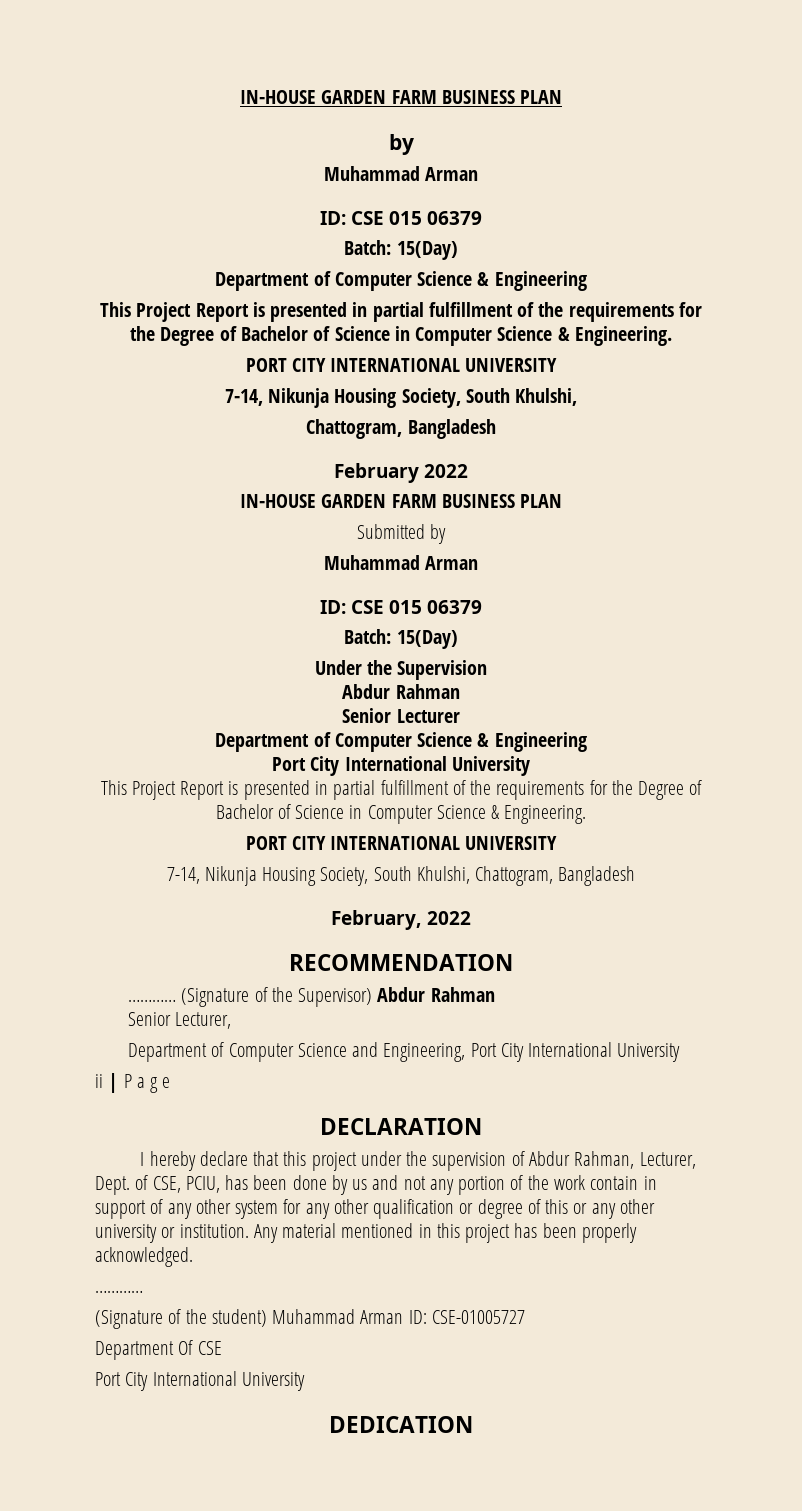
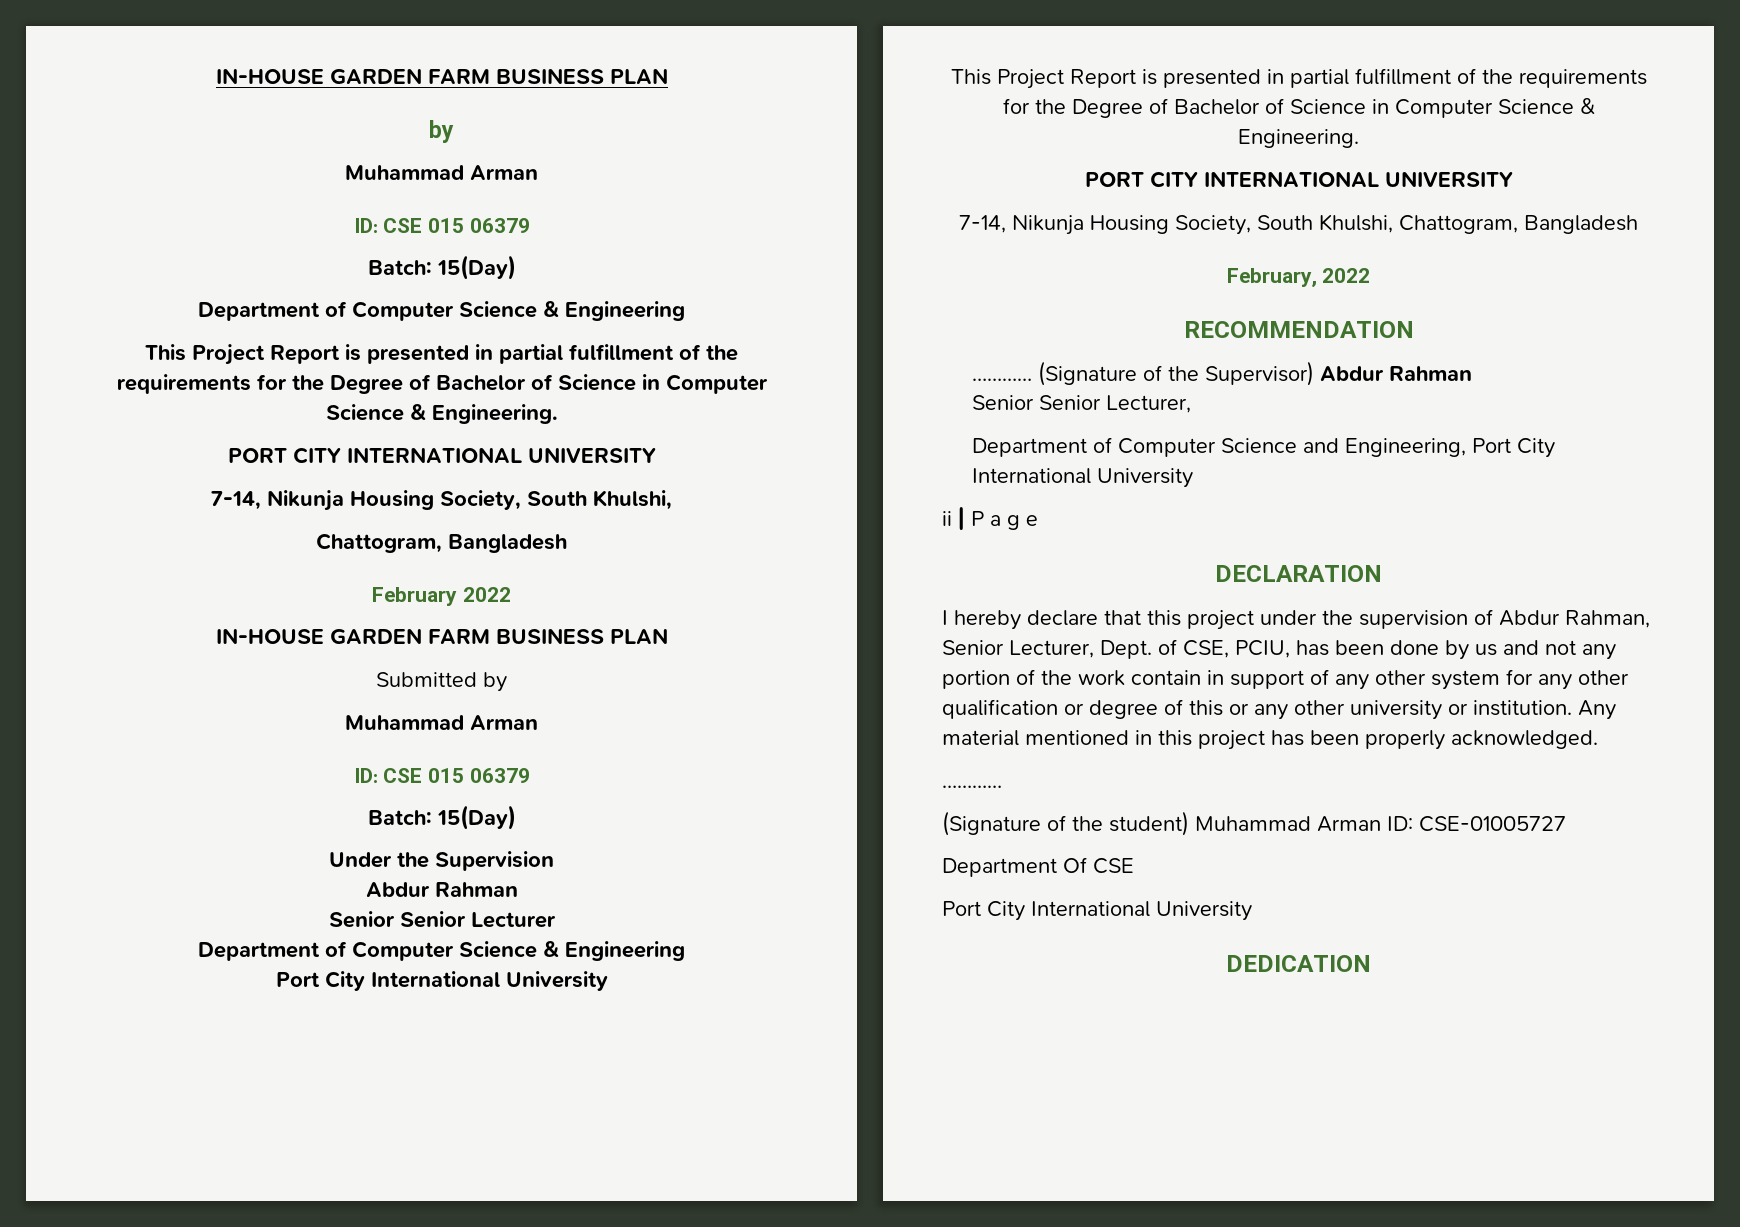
- Senior Lecturer
+ Senior Senior Lecturer
- Senior Lecturer,
+ Senior Senior Lecturer,
- I hereby declare that this project under the supervision of Abdur Rahman, Lecturer, Dept. of CSE, PCIU, has been done by us and not any portion of the work contain in support of any other system for any other qualification or degree of this or any other university or institution.
+ I hereby declare that this project under the supervision of Abdur Rahman, Senior Lecturer, Dept. of CSE, PCIU, has been done by us and not any portion of the work contain in support of any other system for any other qualification or degree of this or any other university or institution.

